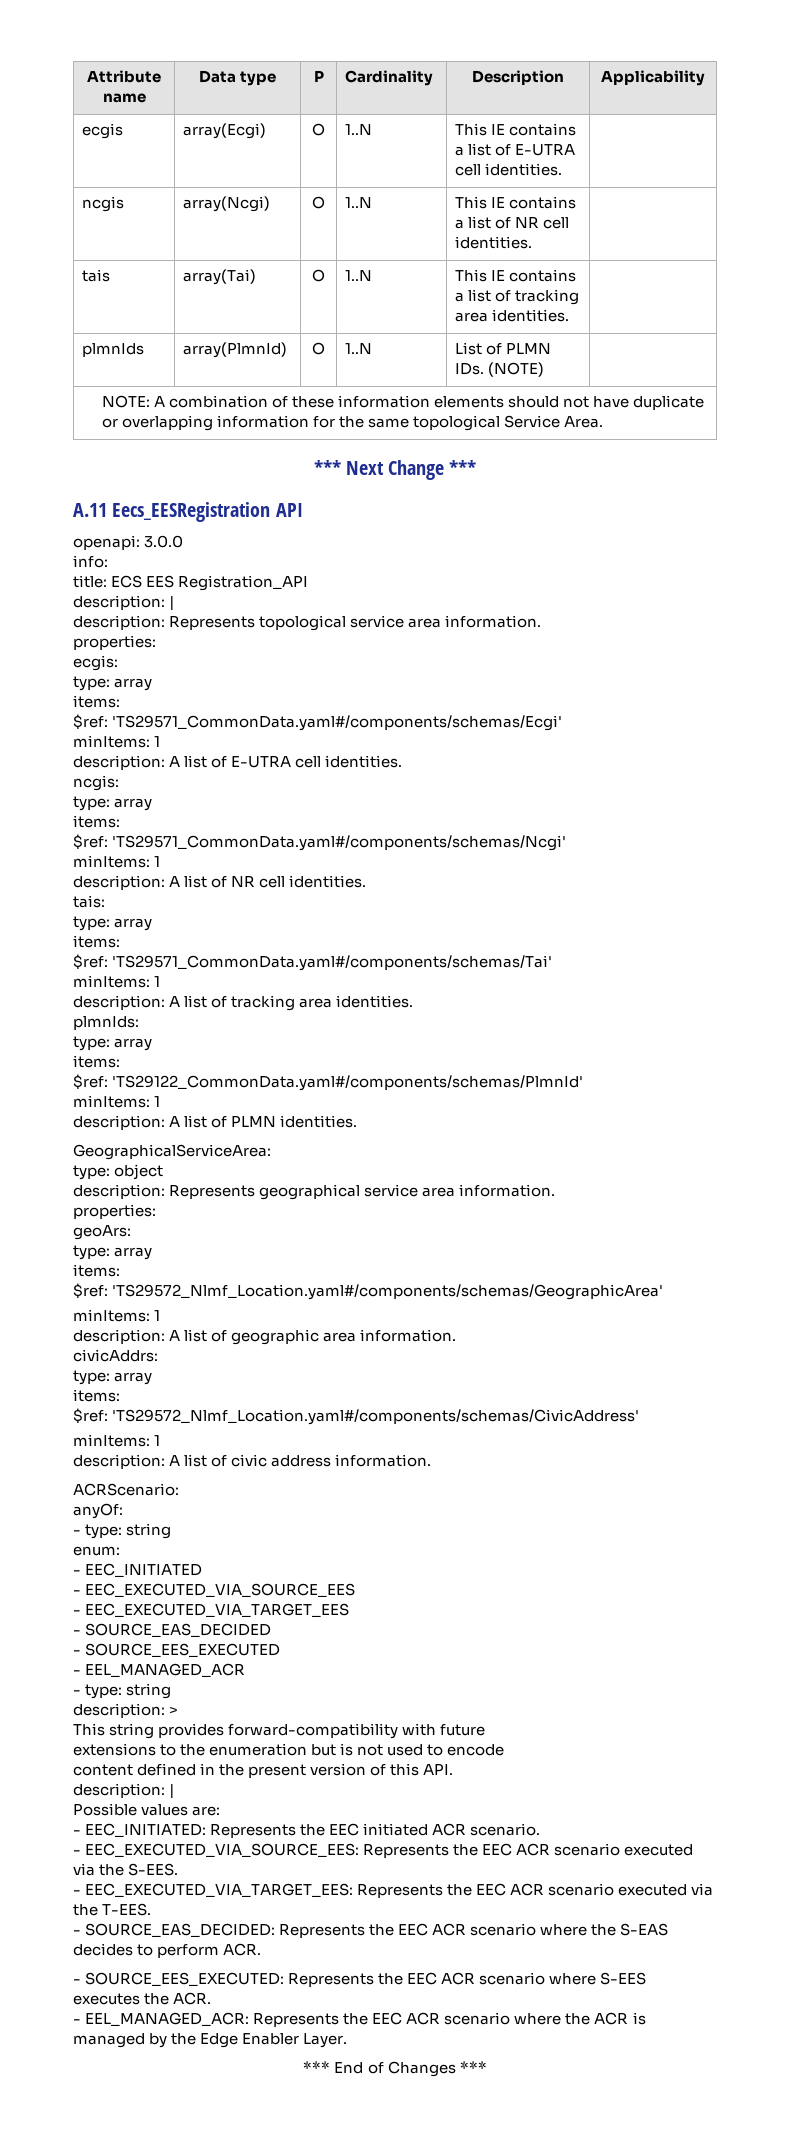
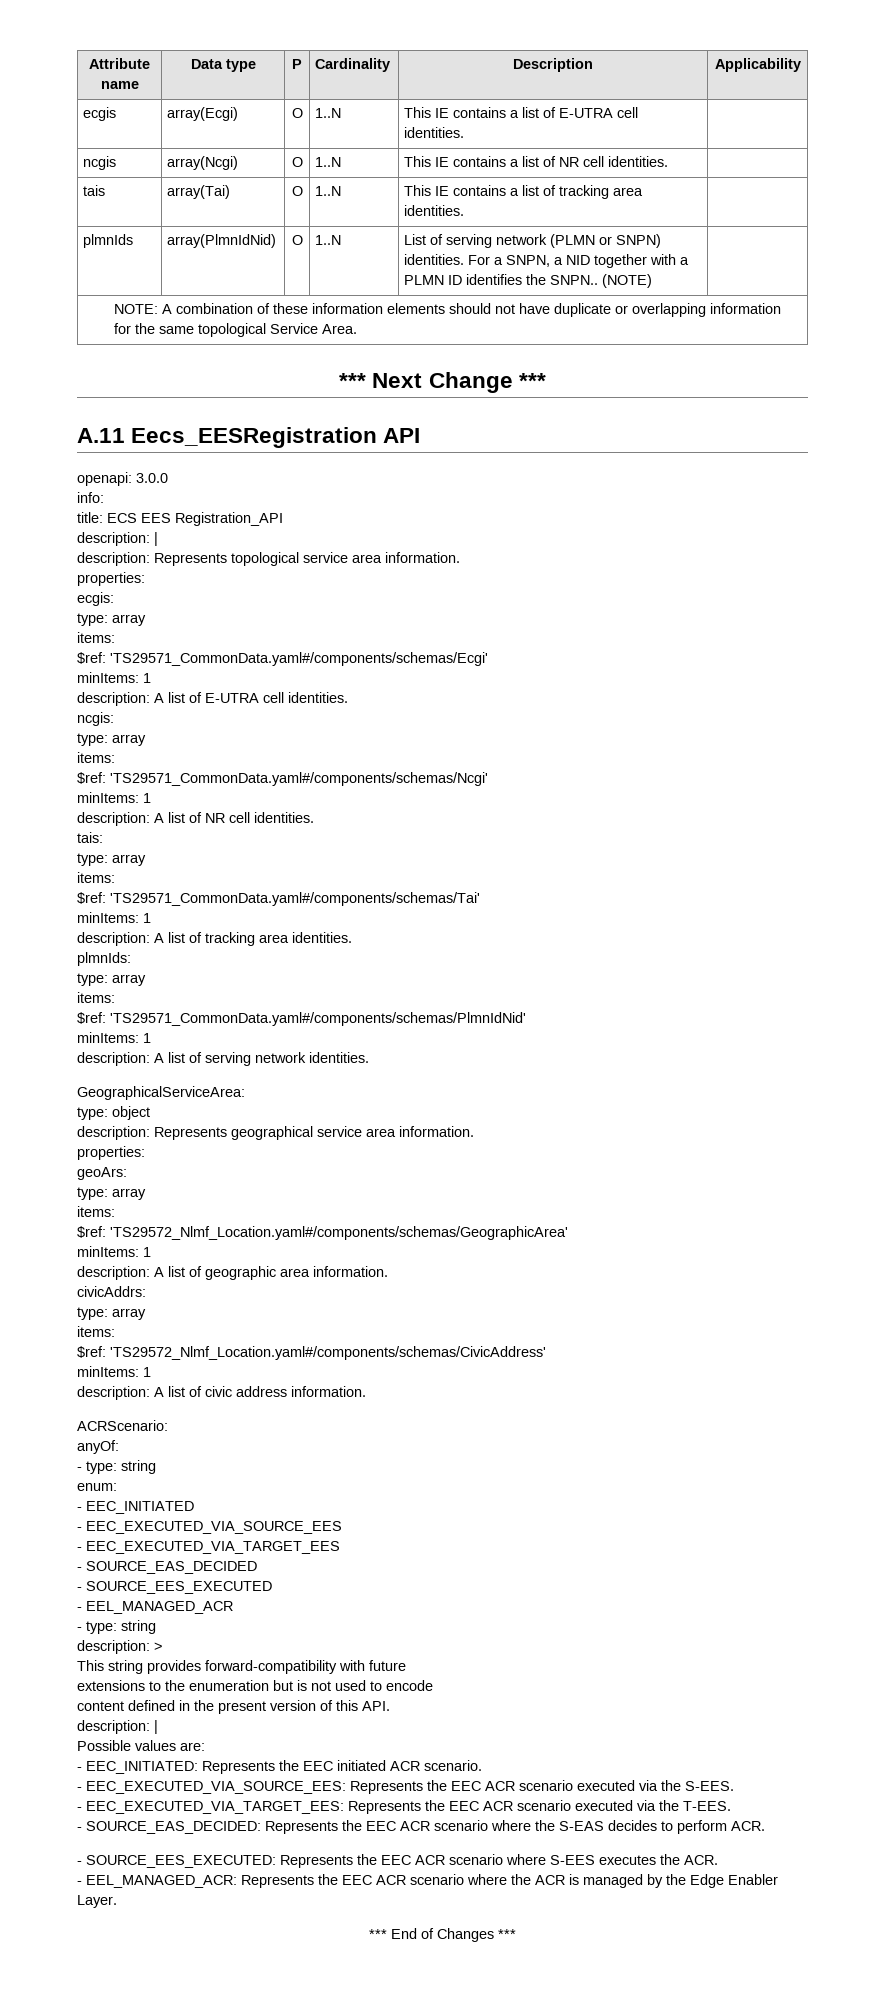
- plmnIds | array(PlmnId) | O | 1..N | List of PLMN IDs. (NOTE) |
+ plmnIds | array(PlmnIdNid) | O | 1..N | List of serving network (PLMN or SNPN) identities. For a SNPN, a NID together with a PLMN ID identifies the SNPN.. (NOTE) |
- $ref: 'TS29122_CommonData.yaml#/components/schemas/PlmnId'
+ $ref: 'TS29571_CommonData.yaml#/components/schemas/PlmnIdNid'
  minItems: 1
- description: A list of PLMN identities.
+ description: A list of serving network identities.

